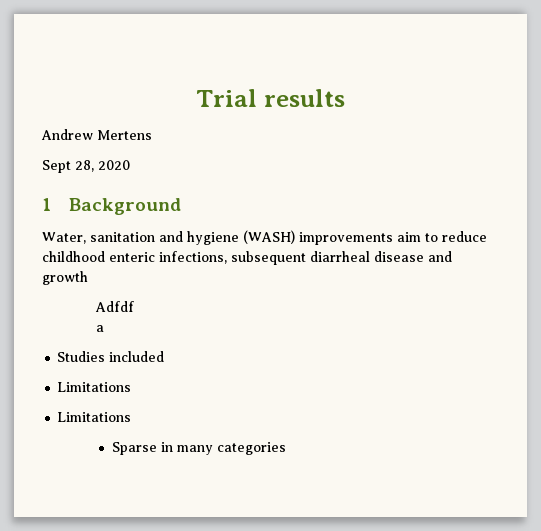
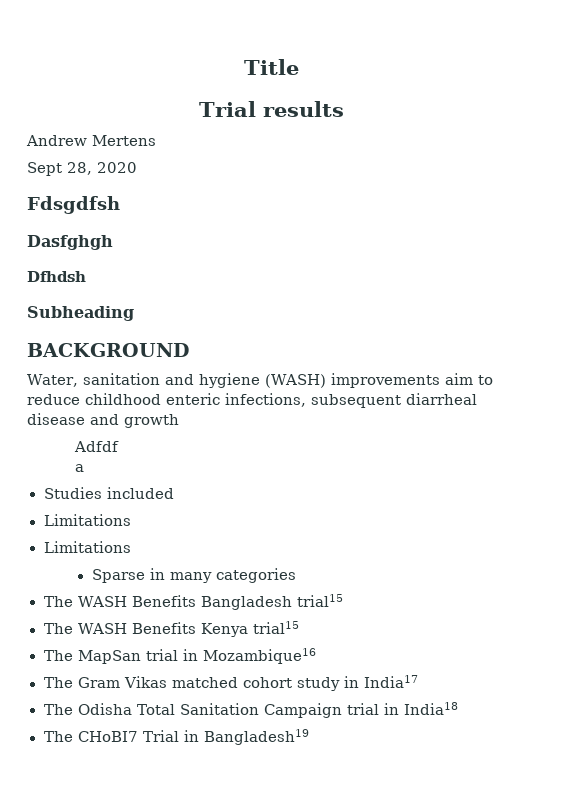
+ Title
- 1 Background
+ Fdsgdfsh
+ Dasfghgh
+ Dfhdsh
+ Subheading
+ BACKGROUND
+ The WASH Benefits Bangladesh trial15
+ The WASH Benefits Kenya trial15
+ The MapSan trial in Mozambique16
+ The Gram Vikas matched cohort study in India17
+ The Odisha Total Sanitation Campaign trial in India18
+ The CHoBI7 Trial in Bangladesh19

